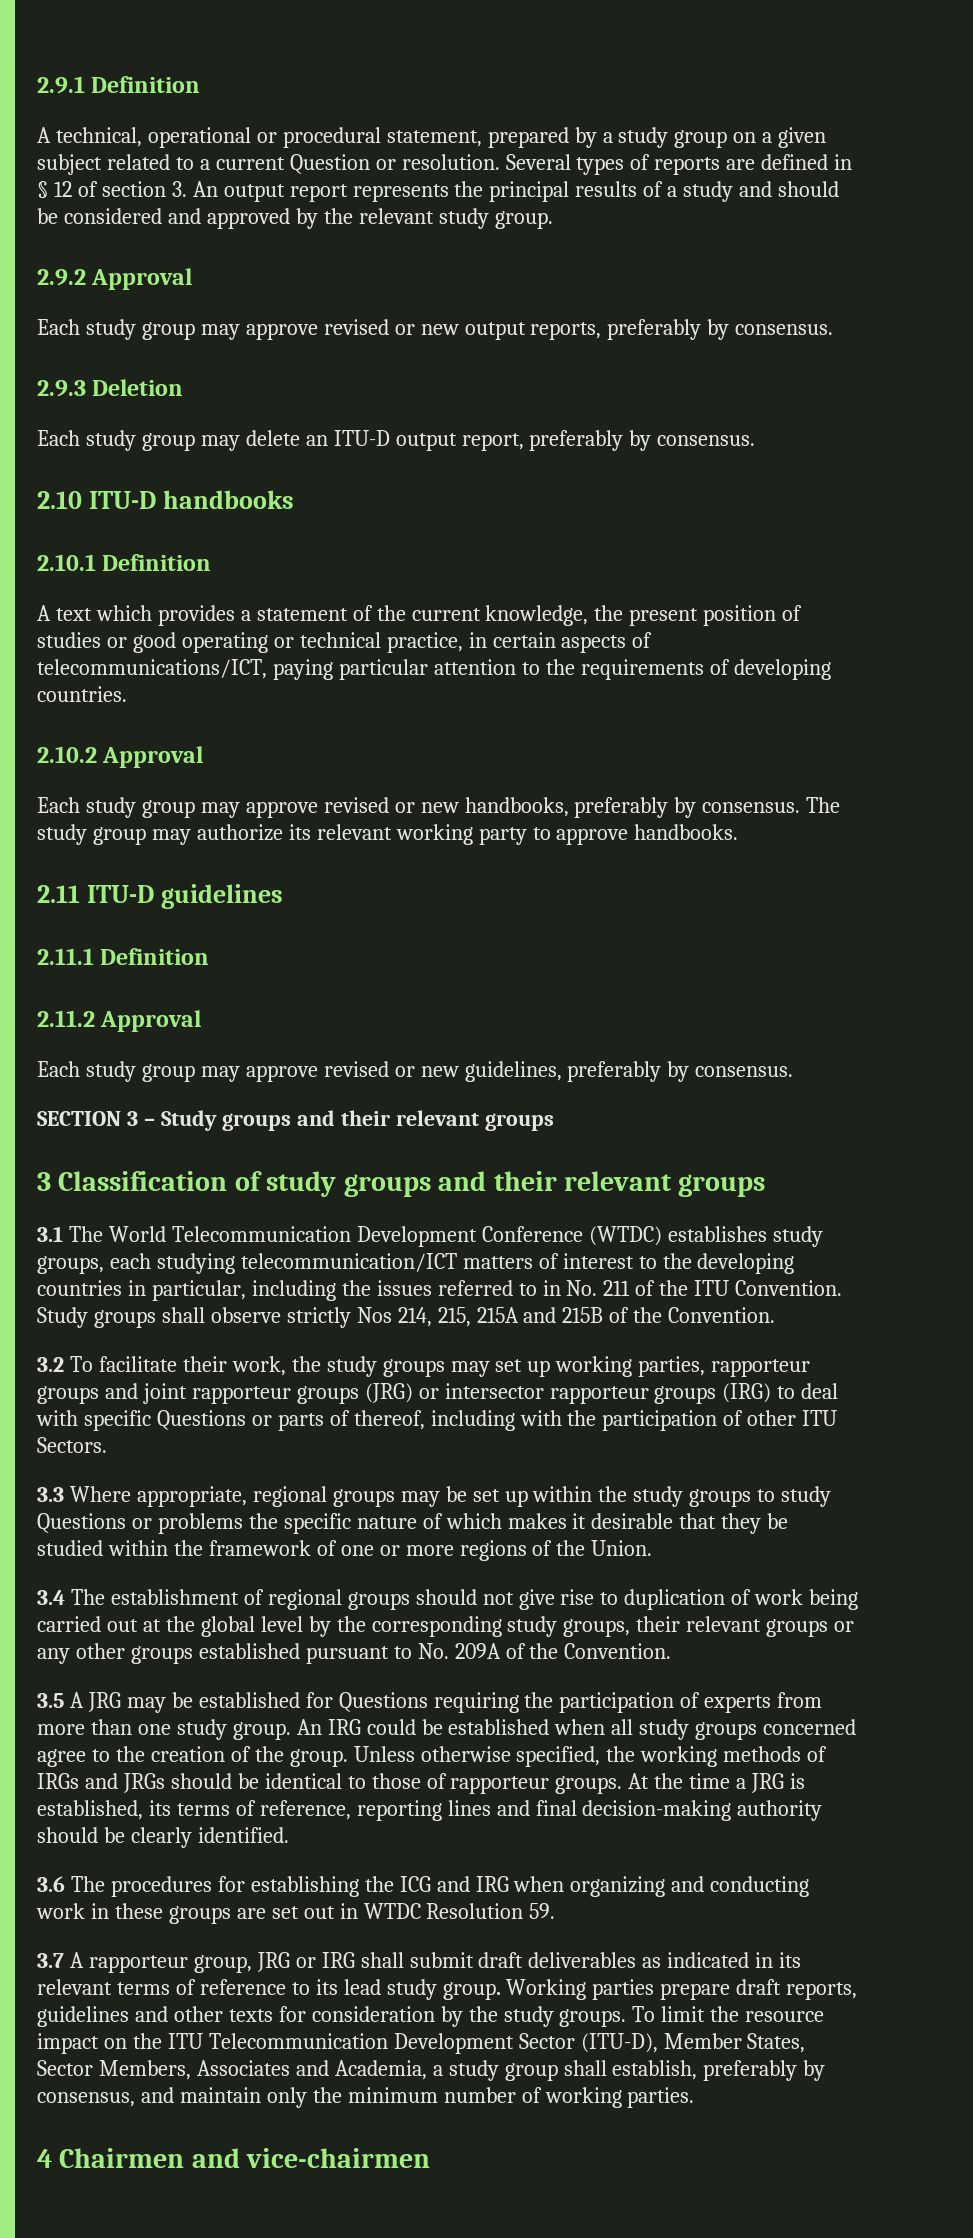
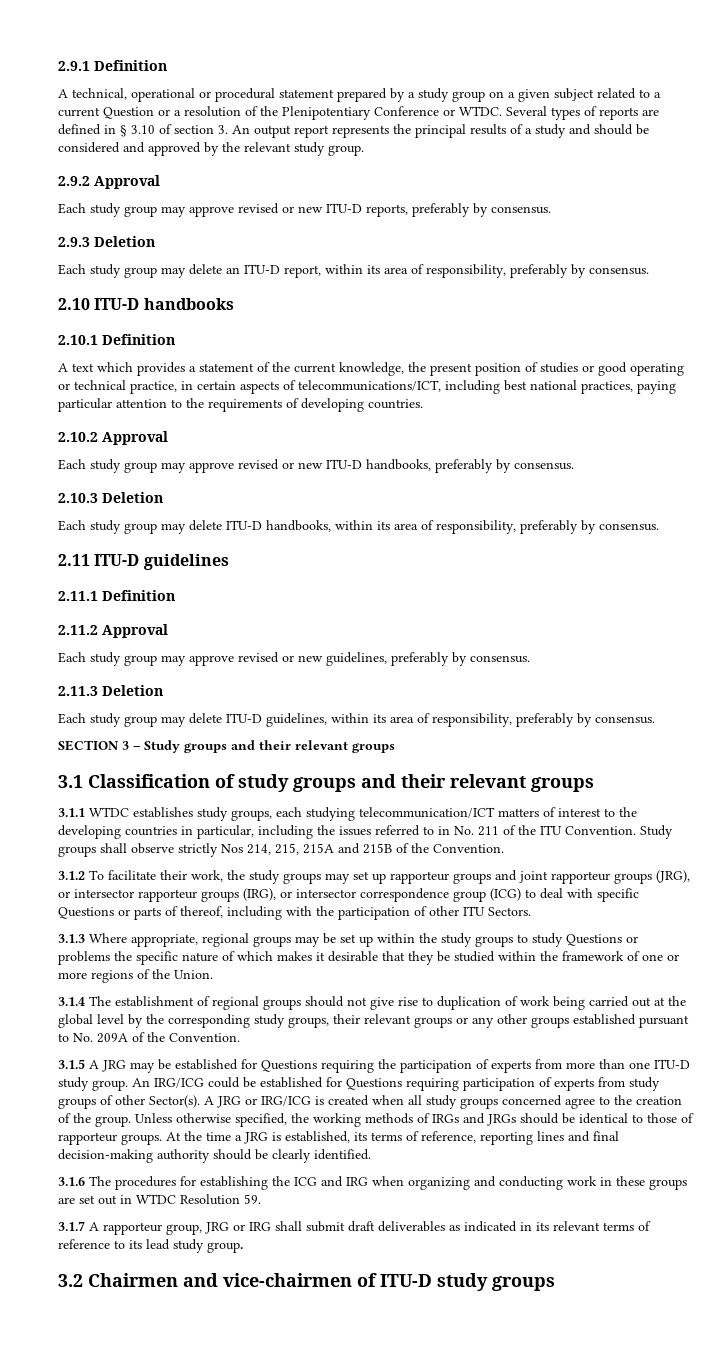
- A technical, operational or procedural statement, prepared by a study group on a given subject related to a current Question or resolution.
+ A technical, operational or procedural statement prepared by a study group on a given subject related to a current Question or a resolution of the Plenipotentiary Conference or WTDC.
- Several types of reports are defined in § 12 of section 3. An output report represents the principal results of a study and should be considered and approved by the relevant study group.
+ Several types of reports are defined in § 3.10 of section 3. An output report represents the principal results of a study and should be considered and approved by the relevant study group.
- Each study group may approve revised or new output reports, preferably by consensus.
+ Each study group may approve revised or new ITU-D reports, preferably by consensus.
- Each study group may delete an ITU-D output report, preferably by consensus.
+ Each study group may delete an ITU-D report, within its area of responsibility, preferably by consensus.
- A text which provides a statement of the current knowledge, the present position of studies or good operating or technical practice, in certain aspects of telecommunications/ICT, paying particular attention to the requirements of developing countries.
+ A text which provides a statement of the current knowledge, the present position of studies or good operating or technical practice, in certain aspects of telecommunications/ICT, including best national practices, paying particular attention to the requirements of developing countries.
- Each study group may approve revised or new handbooks, preferably by consensus. The study group may authorize its relevant working party to approve handbooks.
+ Each study group may approve revised or new ITU-D handbooks, preferably by consensus.
+ 2.10.3 Deletion
+ Each study group may delete ITU-D handbooks, within its area of responsibility, preferably by consensus.
+ 2.11.3 Deletion
+ Each study group may delete ITU-D guidelines, within its area of responsibility, preferably by consensus.
- 3 Classification of study groups and their relevant groups
+ 3.1 Classification of study groups and their relevant groups
- 3.1 The World Telecommunication Development Conference (WTDC) establishes study groups, each studying telecommunication/ICT matters of interest to the developing countries in particular, including the issues referred to in No. 211 of the ITU Convention.
+ 3.1.1 WTDC establishes study groups, each studying telecommunication/ICT matters of interest to the developing countries in particular, including the issues referred to in No. 211 of the ITU Convention.
- 3.2 To facilitate their work, the study groups may set up working parties, rapporteur groups and joint rapporteur groups (JRG) or intersector rapporteur groups (IRG) to deal with specific Questions or parts of thereof, including with the participation of other ITU Sectors.
+ 3.1.2 To facilitate their work, the study groups may set up rapporteur groups and joint rapporteur groups (JRG), or intersector rapporteur groups (IRG), or intersector correspondence group (ICG) to deal with specific Questions or parts of thereof, including with the participation of other ITU Sectors.
- 3.3 Where appropriate, regional groups may be set up within the study groups to study Questions or problems the specific nature of which makes it desirable that they be studied within the framework of one or more regions of the Union.
+ 3.1.3 Where appropriate, regional groups may be set up within the study groups to study Questions or problems the specific nature of which makes it desirable that they be studied within the framework of one or more regions of the Union.
- 3.4 The establishment of regional groups should not give rise to duplication of work being carried out at the global level by the corresponding study groups, their relevant groups or any other groups established pursuant to No. 209A of the Convention.
+ 3.1.4 The establishment of regional groups should not give rise to duplication of work being carried out at the global level by the corresponding study groups, their relevant groups or any other groups established pursuant to No. 209A of the Convention.
- 3.5 A JRG may be established for Questions requiring the participation of experts from more than one study group.
+ 3.1.5 A JRG may be established for Questions requiring the participation of experts from more than one ITU-D study group.
- An IRG could be established when all study groups concerned agree to the creation of the group.
+ An IRG/ICG could be established for Questions requiring participation of experts from study groups of other Sector(s). A JRG or IRG/ICG is created when all study groups concerned agree to the creation of the group.
- 3.6 The procedures for establishing the ICG and IRG when organizing and conducting work in these groups are set out in WTDC Resolution 59.
+ 3.1.6 The procedures for establishing the ICG and IRG when organizing and conducting work in these groups are set out in WTDC Resolution 59.
- 3.7 A rapporteur group, JRG or IRG shall submit draft deliverables as indicated in its relevant terms of reference to its lead study group. Working parties prepare draft reports, guidelines and other texts for consideration by the study groups. To limit the resource impact on the ITU Telecommunication Development Sector (ITU-D), Member States, Sector Members, Associates and Academia, a study group shall establish, preferably by consensus, and maintain only the minimum number of working parties.
- 4 Chairmen and vice-chairmen
+ 3.1.7 A rapporteur group, JRG or IRG shall submit draft deliverables as indicated in its relevant terms of reference to its lead study group.
+ 3.2 Chairmen and vice-chairmen of ITU-D study groups

